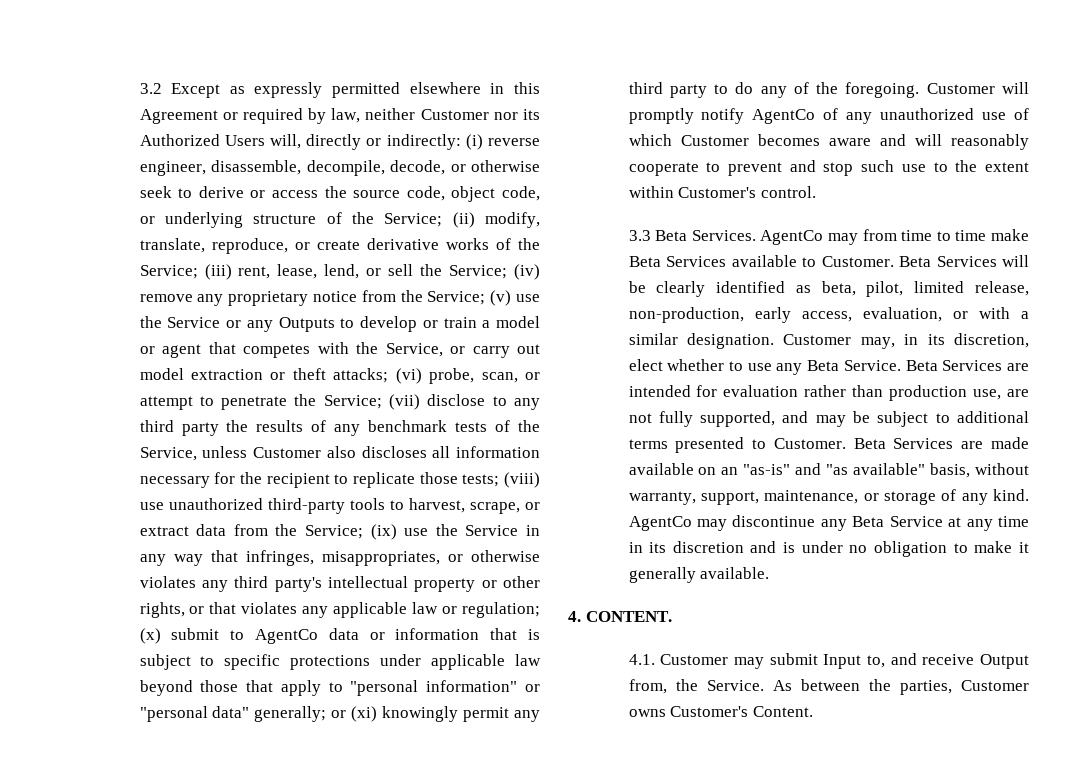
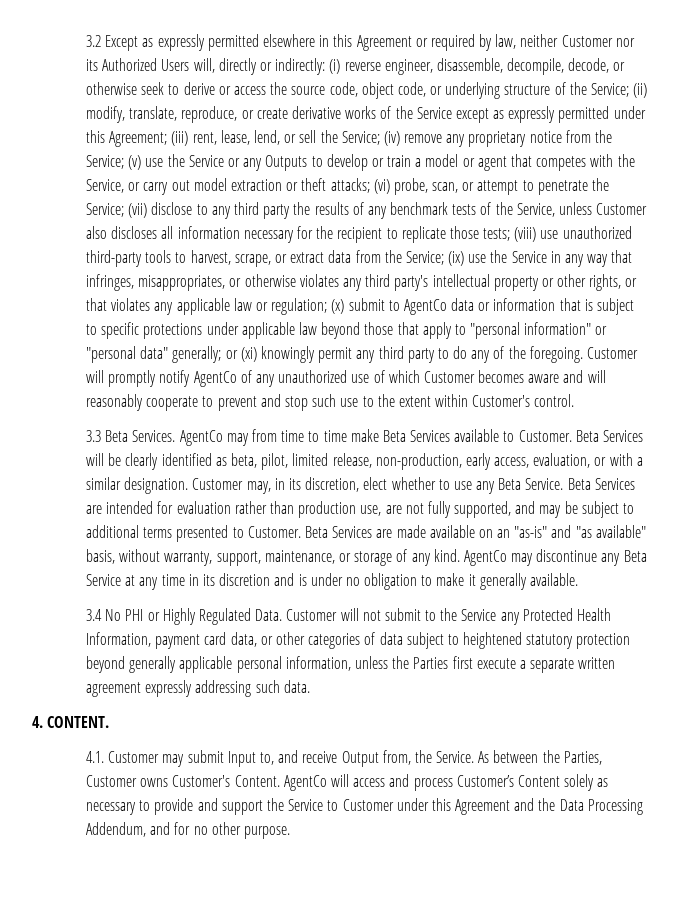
- (ii) modify, translate, reproduce, or create derivative works of the Service;
+ (ii) modify, translate, reproduce, or create derivative works of the Service except as expressly permitted under this Agreement;
+ 3.4 No PHI or Highly Regulated Data. Customer will not submit to the Service any Protected Health Information, payment card data, or other categories of data subject to heightened statutory protection beyond generally applicable personal information, unless the Parties first execute a separate written agreement expressly addressing such data.
- As between the parties, Customer owns Customer's Content.
+ As between the Parties, Customer owns Customer's Content.
+ AgentCo will access and process Customer’s Content solely as necessary to provide and support the Service to Customer under this Agreement and the Data Processing Addendum, and for no other purpose.

